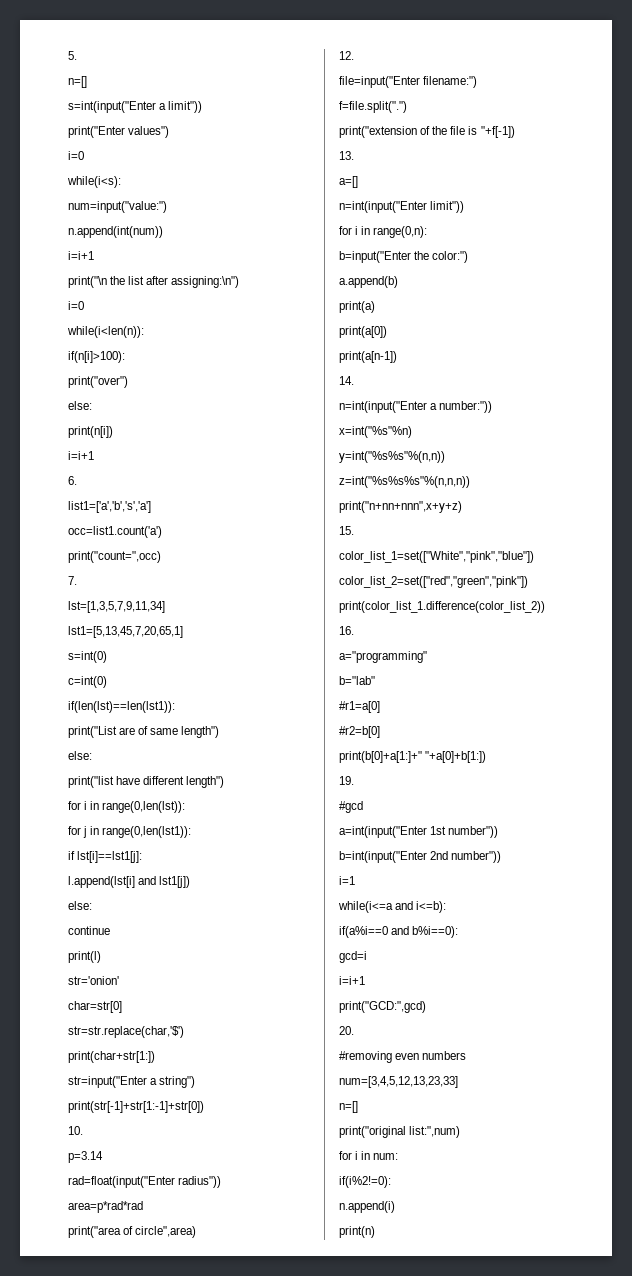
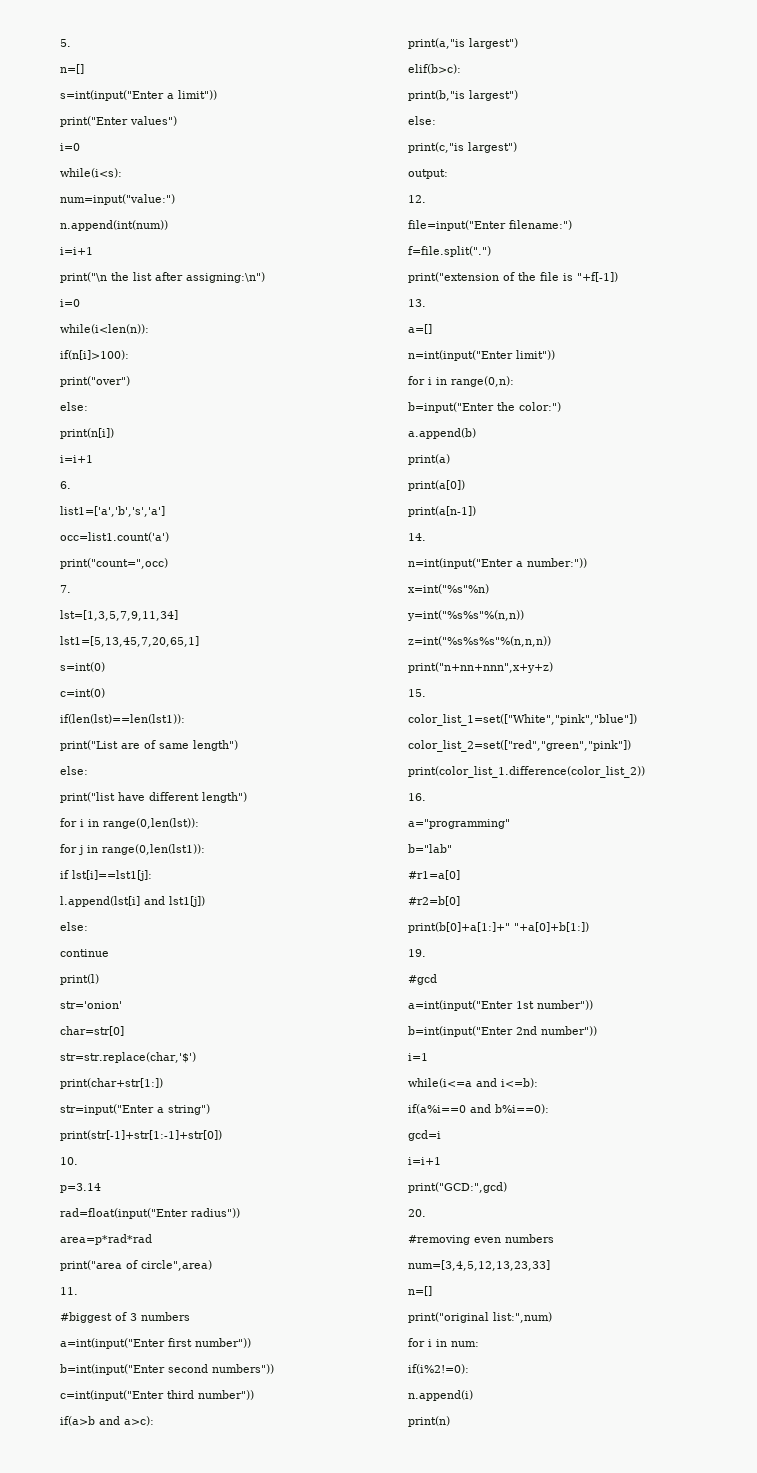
+ 11.
+ #biggest of 3 numbers
+ a=int(input("Enter first number"))
+ b=int(input("Enter second numbers"))
+ c=int(input("Enter third number"))
+ if(a>b and a>c):
+ print(a,"is largest")
+ elif(b>c):
+ print(b,"is largest")
+ else:
+ print(c,"is largest")
+ output:

